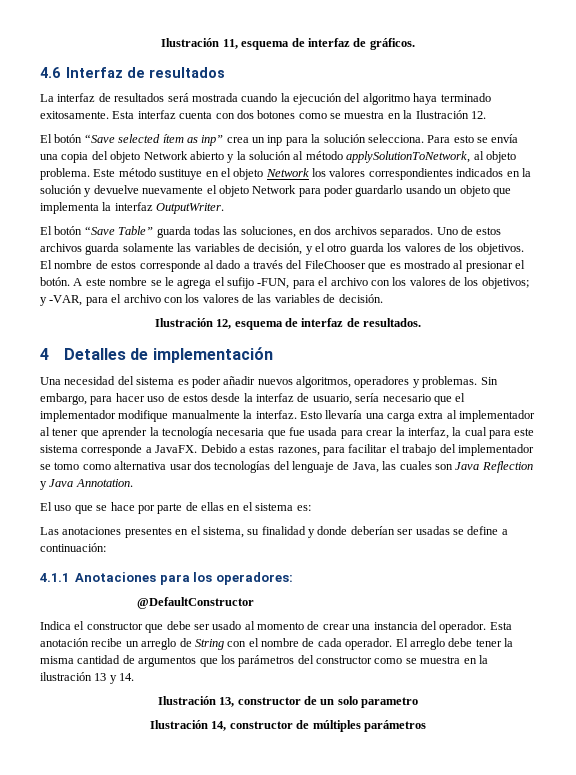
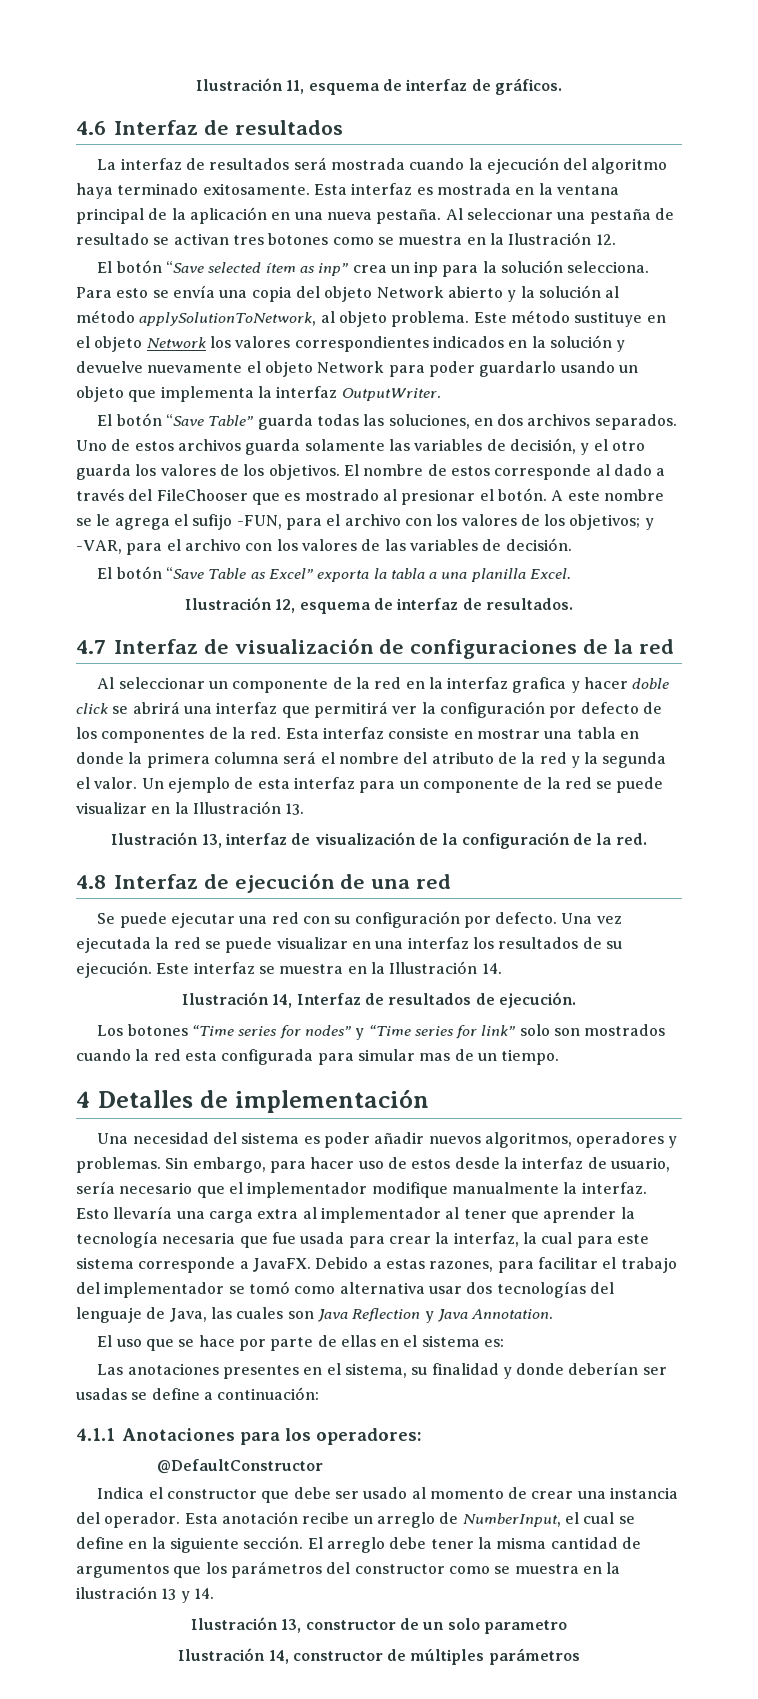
- Esta interfaz cuenta con dos botones como se muestra en la Ilustración 12.
+ Esta interfaz es mostrada en la ventana principal de la aplicación en una nueva pestaña. Al seleccionar una pestaña de resultado se activan tres botones como se muestra en la Ilustración 12.
+ El botón “Save Table as Excel” exporta la tabla a una planilla Excel.
+ 4.7 Interfaz de visualización de configuraciones de la red
+ Al seleccionar un componente de la red en la interfaz grafica y hacer doble click se abrirá una interfaz que permitirá ver la configuración por defecto de los componentes de la red. Esta interfaz consiste en mostrar una tabla en donde la primera columna será el nombre del atributo de la red y la segunda el valor. Un ejemplo de esta interfaz para un componente de la red se puede visualizar en la Illustración 13.
+ Ilustración 13, interfaz de visualización de la configuración de la red.
+ 4.8 Interfaz de ejecución de una red
+ Se puede ejecutar una red con su configuración por defecto. Una vez ejecutada la red se puede visualizar en una interfaz los resultados de su ejecución. Este interfaz se muestra en la Illustración 14.
+ Ilustración 14, Interfaz de resultados de ejecución.
+ Los botones “Time series for nodes” y “Time series for link” solo son mostrados cuando la red esta configurada para simular mas de un tiempo.
- Debido a estas razones, para facilitar el trabajo del implementador se tomo como alternativa usar dos tecnologías del lenguaje de Java, las cuales son Java Reflection y Java Annotation.
+ Debido a estas razones, para facilitar el trabajo del implementador se tomó como alternativa usar dos tecnologías del lenguaje de Java, las cuales son Java Reflection y Java Annotation.
- Esta anotación recibe un arreglo de String con el nombre de cada operador.
+ Esta anotación recibe un arreglo de NumberInput, el cual se define en la siguiente sección.

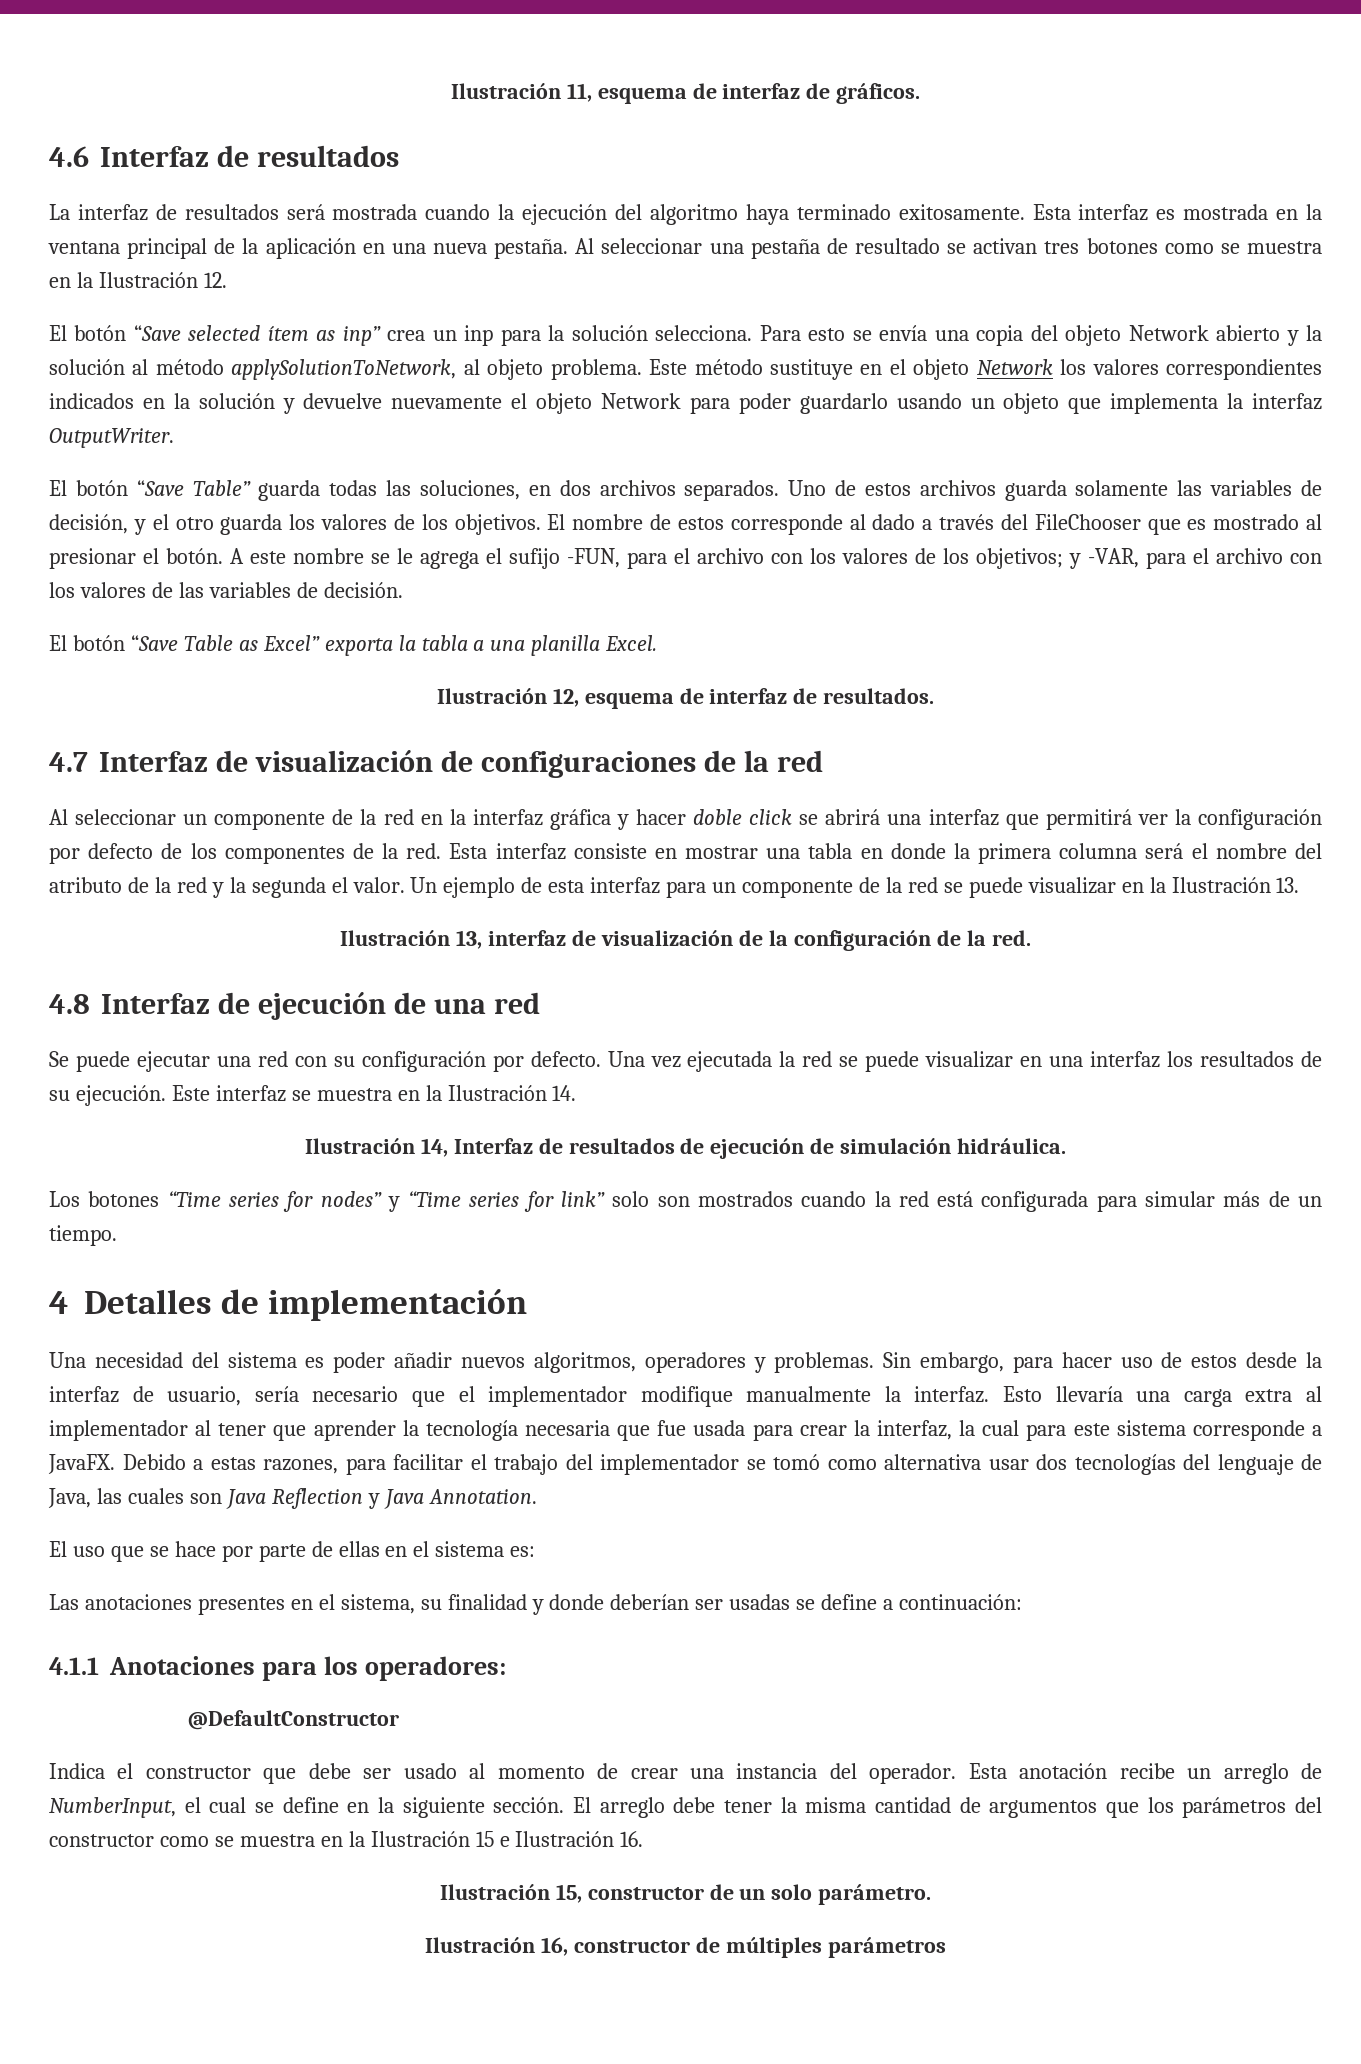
- Al seleccionar un componente de la red en la interfaz grafica y hacer doble click se abrirá una interfaz que permitirá ver la configuración por defecto de los componentes de la red.
+ Al seleccionar un componente de la red en la interfaz gráfica y hacer doble click se abrirá una interfaz que permitirá ver la configuración por defecto de los componentes de la red.
- Un ejemplo de esta interfaz para un componente de la red se puede visualizar en la Illustración 13.
+ Un ejemplo de esta interfaz para un componente de la red se puede visualizar en la Ilustración 13.
- Este interfaz se muestra en la Illustración 14.
+ Este interfaz se muestra en la Ilustración 14.
- Ilustración 14, Interfaz de resultados de ejecución.
+ Ilustración 14, Interfaz de resultados de ejecución de simulación hidráulica.
- Los botones “Time series for nodes” y “Time series for link” solo son mostrados cuando la red esta configurada para simular mas de un tiempo.
+ Los botones “Time series for nodes” y “Time series for link” solo son mostrados cuando la red está configurada para simular más de un tiempo.
- El arreglo debe tener la misma cantidad de argumentos que los parámetros del constructor como se muestra en la ilustración 13 y 14.
- Ilustración 13, constructor de un solo parametro
- Ilustración 14, constructor de múltiples parámetros
+ El arreglo debe tener la misma cantidad de argumentos que los parámetros del constructor como se muestra en la Ilustración 15 e Ilustración 16.
+ Ilustración 15, constructor de un solo parámetro.
+ Ilustración 16, constructor de múltiples parámetros

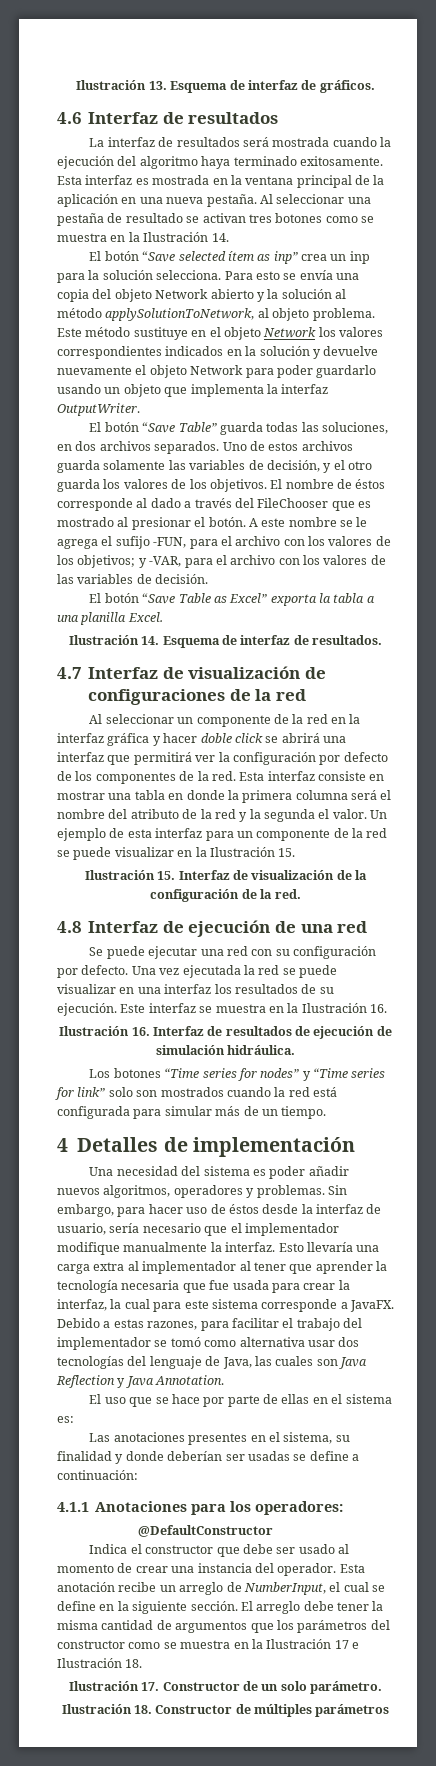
- Ilustración 11, esquema de interfaz de gráficos.
+ Ilustración 13. Esquema de interfaz de gráficos.
- Al seleccionar una pestaña de resultado se activan tres botones como se muestra en la Ilustración 12.
+ Al seleccionar una pestaña de resultado se activan tres botones como se muestra en la Ilustración 14.
- El nombre de estos corresponde al dado a través del FileChooser que es mostrado al presionar el botón.
+ El nombre de éstos corresponde al dado a través del FileChooser que es mostrado al presionar el botón.
- Ilustración 12, esquema de interfaz de resultados.
+ Ilustración 14. Esquema de interfaz de resultados.
- Un ejemplo de esta interfaz para un componente de la red se puede visualizar en la Ilustración 13.
- Ilustración 13, interfaz de visualización de la configuración de la red.
+ Un ejemplo de esta interfaz para un componente de la red se puede visualizar en la Ilustración 15.
+ Ilustración 15. Interfaz de visualización de la configuración de la red.
- Este interfaz se muestra en la Ilustración 14.
- Ilustración 14, Interfaz de resultados de ejecución de simulación hidráulica.
+ Este interfaz se muestra en la Ilustración 16.
+ Ilustración 16. Interfaz de resultados de ejecución de simulación hidráulica.
- Sin embargo, para hacer uso de estos desde la interfaz de usuario, sería necesario que el implementador modifique manualmente la interfaz.
+ Sin embargo, para hacer uso de éstos desde la interfaz de usuario, sería necesario que el implementador modifique manualmente la interfaz.
- El arreglo debe tener la misma cantidad de argumentos que los parámetros del constructor como se muestra en la Ilustración 15 e Ilustración 16.
- Ilustración 15, constructor de un solo parámetro.
+ El arreglo debe tener la misma cantidad de argumentos que los parámetros del constructor como se muestra en la Ilustración 17 e Ilustración 18.
+ Ilustración 17. Constructor de un solo parámetro.
- Ilustración 16, constructor de múltiples parámetros
+ Ilustración 18. Constructor de múltiples parámetros

